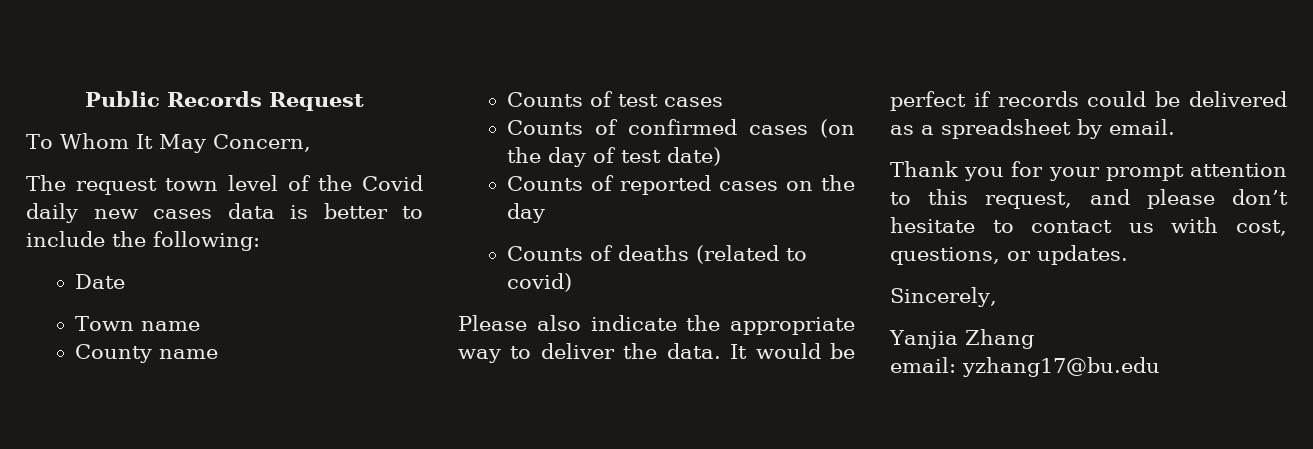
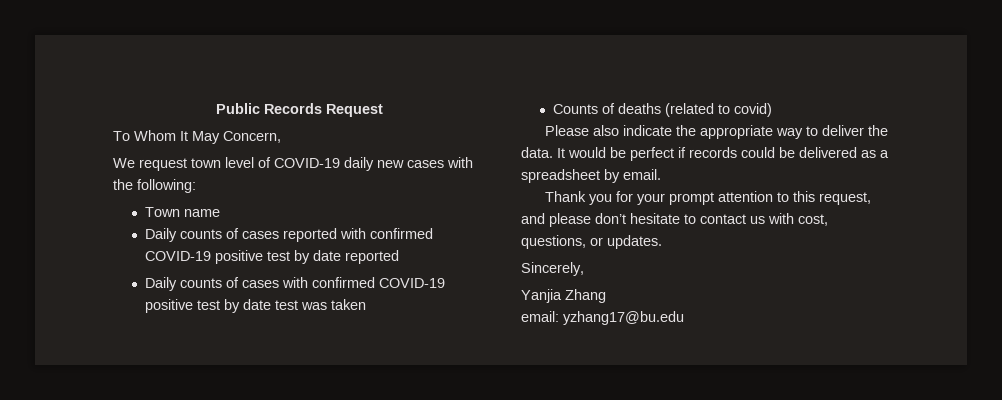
- The request town level of the Covid daily new cases data is better to include the following:
+ We request town level of COVID-19 daily new cases with the following:
- Date
- County name
- Counts of test cases
- Counts of confirmed cases (on the day of test date)
- Counts of reported cases on the day
+ Daily counts of cases reported with confirmed COVID-19 positive test by date reported
+ Daily counts of cases with confirmed COVID-19 positive test by date test was taken

